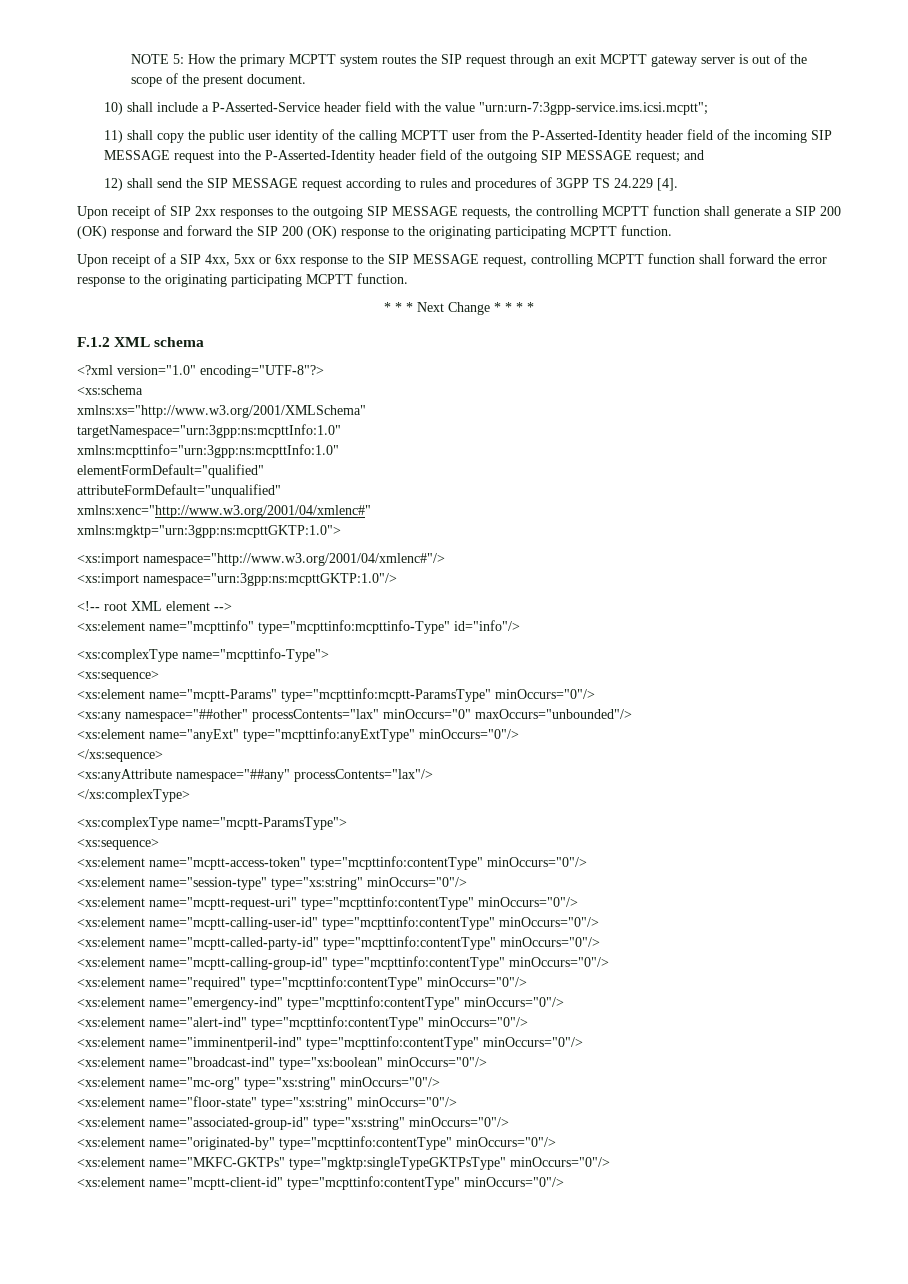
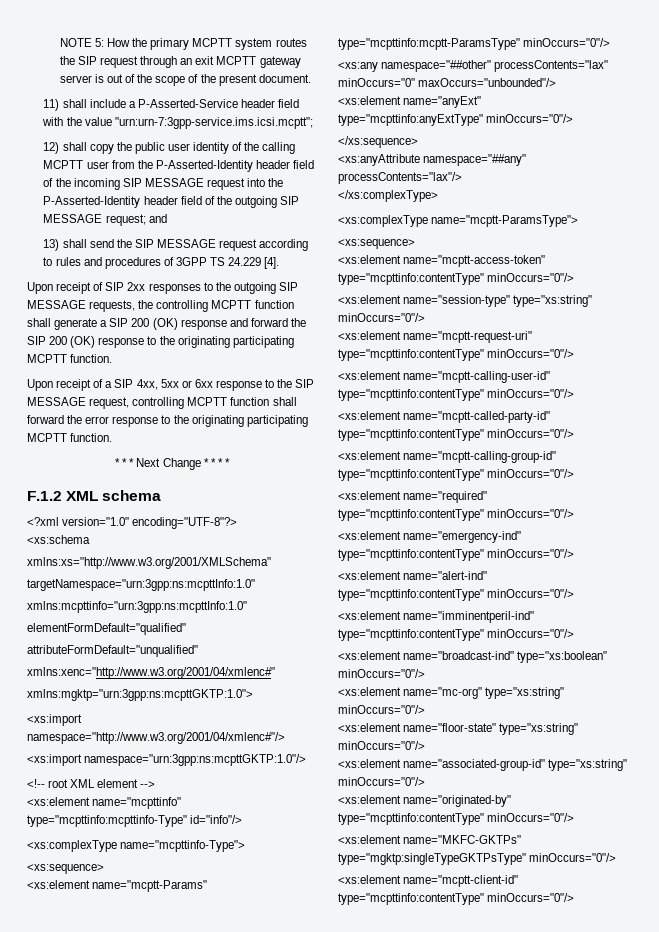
- 10) shall include a P-Asserted-Service header field with the value "urn:urn-7:3gpp-service.ims.icsi.mcptt";
+ 11) shall include a P-Asserted-Service header field with the value "urn:urn-7:3gpp-service.ims.icsi.mcptt";
- 11) shall copy the public user identity of the calling MCPTT user from the P-Asserted-Identity header field of the incoming SIP MESSAGE request into the P-Asserted-Identity header field of the outgoing SIP MESSAGE request; and
+ 12) shall copy the public user identity of the calling MCPTT user from the P-Asserted-Identity header field of the incoming SIP MESSAGE request into the P-Asserted-Identity header field of the outgoing SIP MESSAGE request; and
- 12) shall send the SIP MESSAGE request according to rules and procedures of 3GPP TS 24.229 [4].
+ 13) shall send the SIP MESSAGE request according to rules and procedures of 3GPP TS 24.229 [4].

